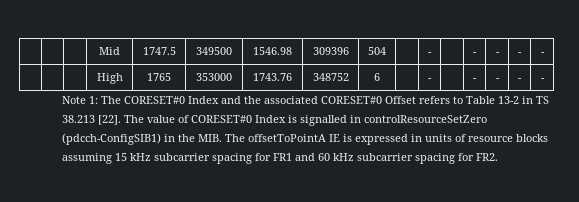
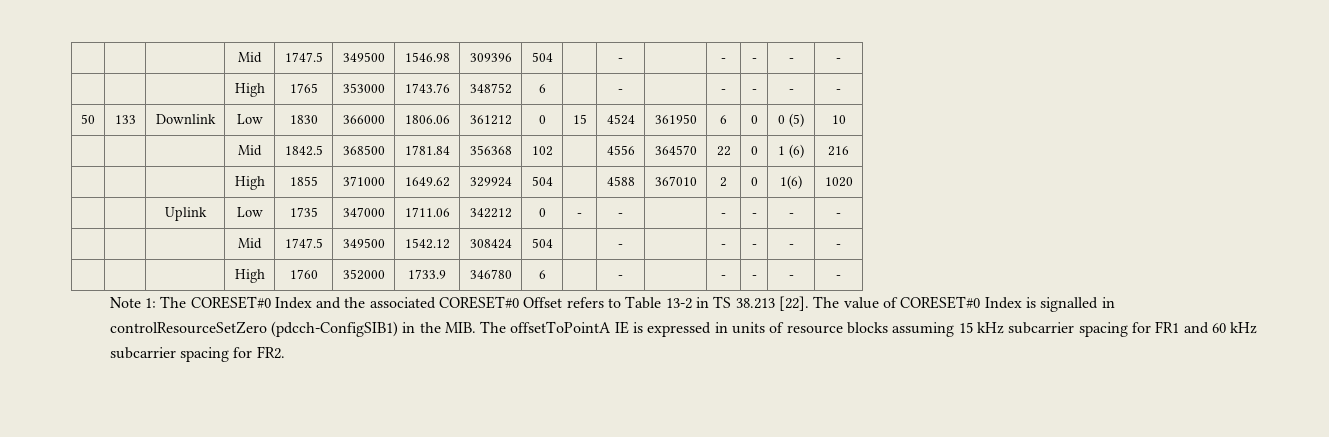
+ 50 | 133 | Downlink | Low | 1830 | 366000 | 1806.06 | 361212 | 0 | 15 | 4524 | 361950 | 6 | 0 | 0 (5) | 10
+ | | | Mid | 1842.5 | 368500 | 1781.84 | 356368 | 102 | | 4556 | 364570 | 22 | 0 | 1 (6) | 216
+ | | | High | 1855 | 371000 | 1649.62 | 329924 | 504 | | 4588 | 367010 | 2 | 0 | 1(6) | 1020
+ | | Uplink | Low | 1735 | 347000 | 1711.06 | 342212 | 0 | - | - | | - | - | - | -
+ | | | Mid | 1747.5 | 349500 | 1542.12 | 308424 | 504 | | - | | - | - | - | -
+ | | | High | 1760 | 352000 | 1733.9 | 346780 | 6 | | - | | - | - | - | -

